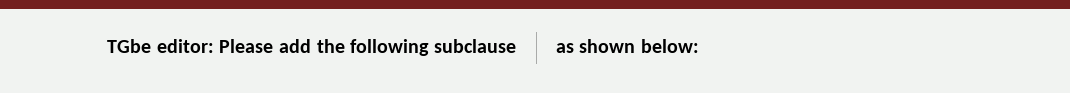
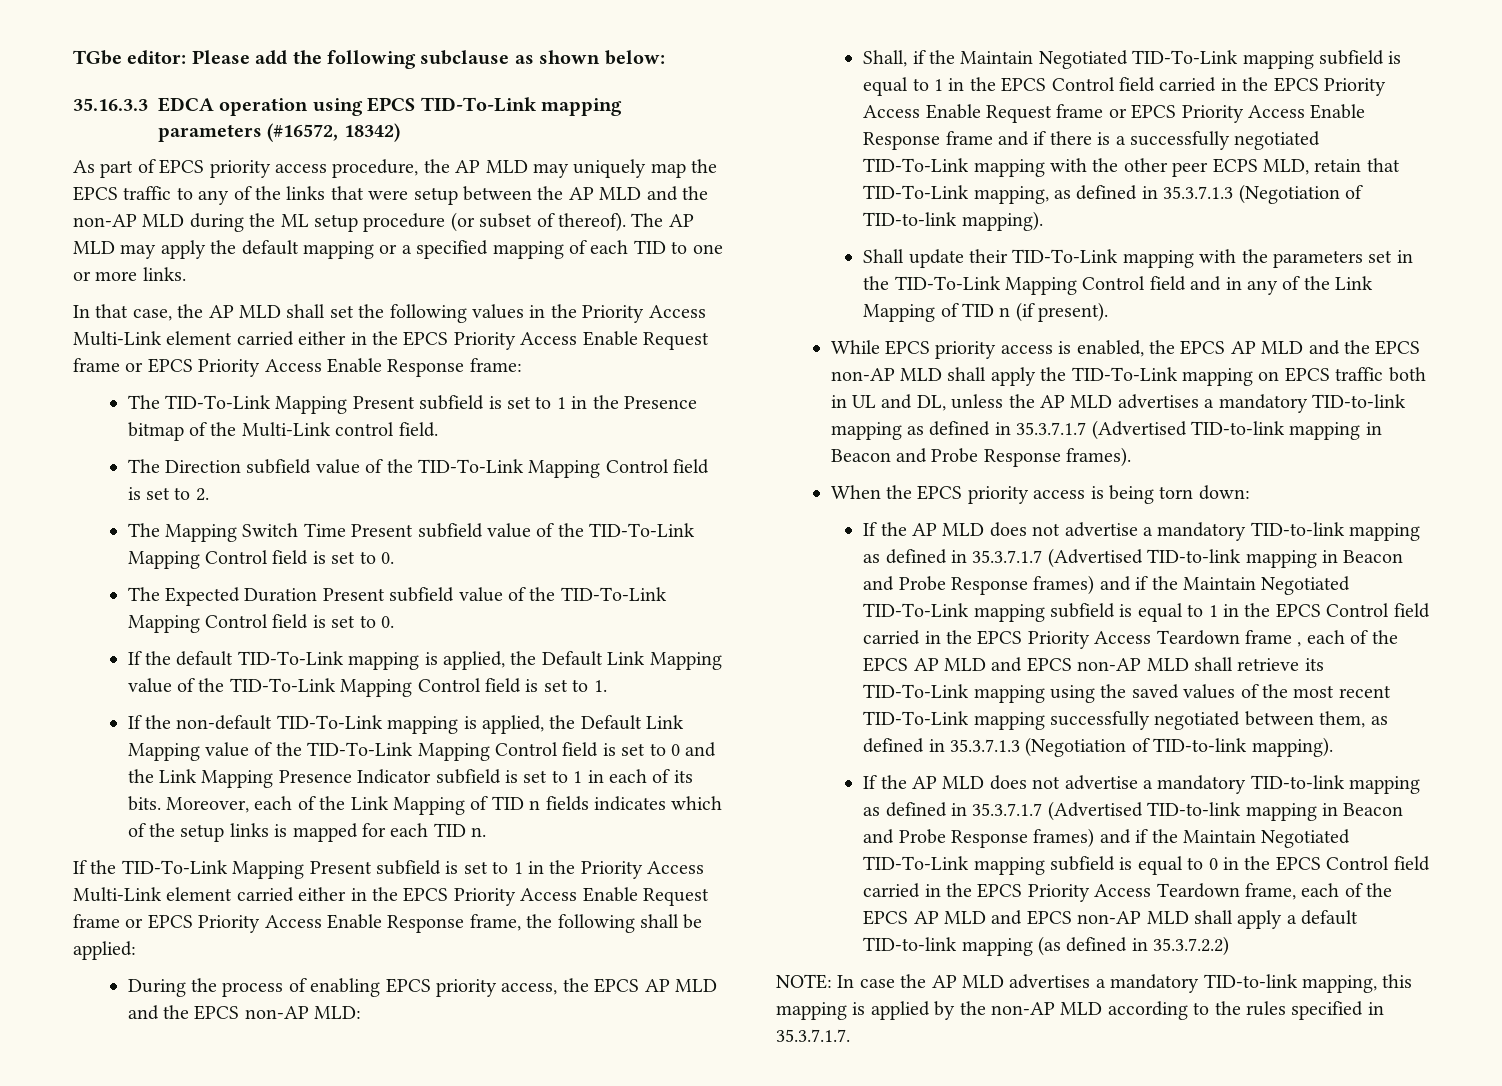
+ 35.16.3.3 EDCA operation using EPCS TID-To-Link mapping parameters (#16572, 18342)
+ As part of EPCS priority access procedure, the AP MLD may uniquely map the EPCS traffic to any of the links that were setup between the AP MLD and the non-AP MLD during the ML setup procedure (or subset of thereof). The AP MLD may apply the default mapping or a specified mapping of each TID to one or more links.
+ In that case, the AP MLD shall set the following values in the Priority Access Multi-Link element carried either in the EPCS Priority Access Enable Request frame or EPCS Priority Access Enable Response frame:
+ The TID-To-Link Mapping Present subfield is set to 1 in the Presence bitmap of the Multi-Link control field.
+ The Direction subfield value of the TID-To-Link Mapping Control field is set to 2.
+ The Mapping Switch Time Present subfield value of the TID-To-Link Mapping Control field is set to 0.
+ The Expected Duration Present subfield value of the TID-To-Link Mapping Control field is set to 0.
+ If the default TID-To-Link mapping is applied, the Default Link Mapping value of the TID-To-Link Mapping Control field is set to 1.
+ If the non-default TID-To-Link mapping is applied, the Default Link Mapping value of the TID-To-Link Mapping Control field is set to 0 and the Link Mapping Presence Indicator subfield is set to 1 in each of its bits. Moreover, each of the Link Mapping of TID n fields indicates which of the setup links is mapped for each TID n.
+ If the TID-To-Link Mapping Present subfield is set to 1 in the Priority Access Multi-Link element carried either in the EPCS Priority Access Enable Request frame or EPCS Priority Access Enable Response frame, the following shall be applied:
+ During the process of enabling EPCS priority access, the EPCS AP MLD and the EPCS non-AP MLD:
+ Shall, if the Maintain Negotiated TID-To-Link mapping subfield is equal to 1 in the EPCS Control field carried in the EPCS Priority Access Enable Request frame or EPCS Priority Access Enable Response frame and if there is a successfully negotiated TID-To-Link mapping with the other peer ECPS MLD, retain that TID-To-Link mapping, as defined in 35.3.7.1.3 (Negotiation of TID-to-link mapping).
+ Shall update their TID-To-Link mapping with the parameters set in the TID-To-Link Mapping Control field and in any of the Link Mapping of TID n (if present).
+ While EPCS priority access is enabled, the EPCS AP MLD and the EPCS non-AP MLD shall apply the TID-To-Link mapping on EPCS traffic both in UL and DL, unless the AP MLD advertises a mandatory TID-to-link mapping as defined in 35.3.7.1.7 (Advertised TID-to-link mapping in Beacon and Probe Response frames).
+ When the EPCS priority access is being torn down:
+ If the AP MLD does not advertise a mandatory TID-to-link mapping as defined in 35.3.7.1.7 (Advertised TID-to-link mapping in Beacon and Probe Response frames) and if the Maintain Negotiated TID-To-Link mapping subfield is equal to 1 in the EPCS Control field carried in the EPCS Priority Access Teardown frame , each of the EPCS AP MLD and EPCS non-AP MLD shall retrieve its TID-To-Link mapping using the saved values of the most recent TID-To-Link mapping successfully negotiated between them, as defined in 35.3.7.1.3 (Negotiation of TID-to-link mapping).
+ If the AP MLD does not advertise a mandatory TID-to-link mapping as defined in 35.3.7.1.7 (Advertised TID-to-link mapping in Beacon and Probe Response frames) and if the Maintain Negotiated TID-To-Link mapping subfield is equal to 0 in the EPCS Control field carried in the EPCS Priority Access Teardown frame, each of the EPCS AP MLD and EPCS non-AP MLD shall apply a default TID-to-link mapping (as defined in 35.3.7.2.2)
+ NOTE: In case the AP MLD advertises a mandatory TID-to-link mapping, this mapping is applied by the non-AP MLD according to the rules specified in 35.3.7.1.7.

